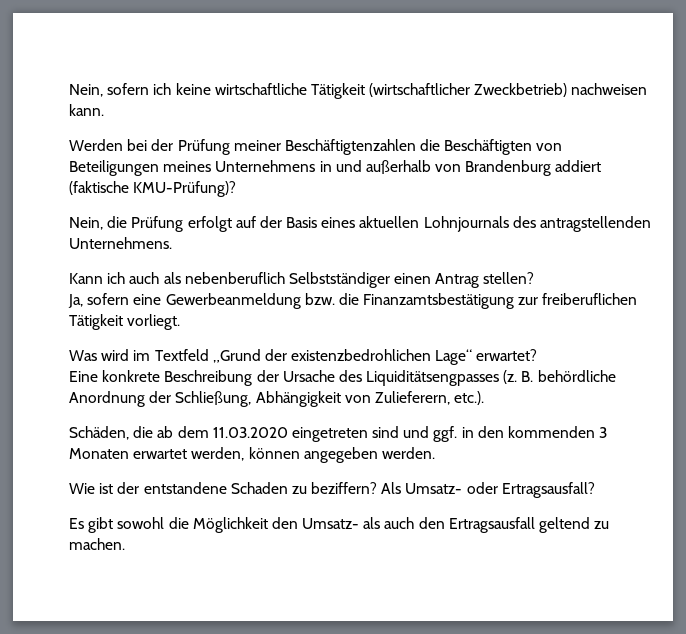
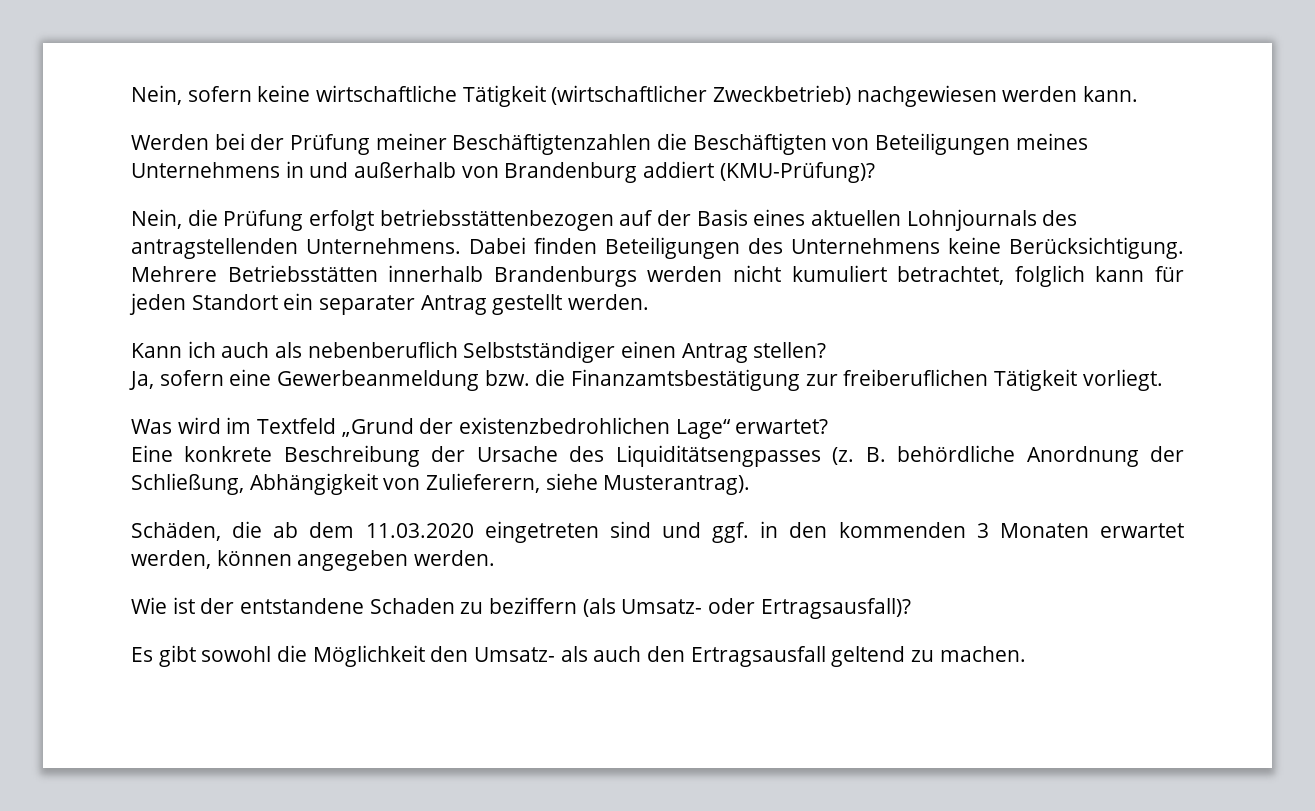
- Nein, sofern ich keine wirtschaftliche Tätigkeit (wirtschaftlicher Zweckbetrieb) nachweisen kann.
+ Nein, sofern keine wirtschaftliche Tätigkeit (wirtschaftlicher Zweckbetrieb) nachgewiesen werden kann.
- Werden bei der Prüfung meiner Beschäftigtenzahlen die Beschäftigten von Beteiligungen meines Unternehmens in und außerhalb von Brandenburg addiert (faktische KMU-Prüfung)?
+ Werden bei der Prüfung meiner Beschäftigtenzahlen die Beschäftigten von Beteiligungen meines Unternehmens in und außerhalb von Brandenburg addiert (KMU-Prüfung)?
- Nein, die Prüfung erfolgt auf der Basis eines aktuellen Lohnjournals des antragstellenden Unternehmens.
+ Nein, die Prüfung erfolgt betriebsstättenbezogen auf der Basis eines aktuellen Lohnjournals des antragstellenden Unternehmens. Dabei finden Beteiligungen des Unternehmens keine Berücksichtigung. Mehrere Betriebsstätten innerhalb Brandenburgs werden nicht kumuliert betrachtet, folglich kann für jeden Standort ein separater Antrag gestellt werden.
- B. behördliche Anordnung der Schließung, Abhängigkeit von Zulieferern, etc.).
+ B. behördliche Anordnung der Schließung, Abhängigkeit von Zulieferern, siehe Musterantrag).
- Wie ist der entstandene Schaden zu beziffern? Als Umsatz- oder Ertragsausfall?
+ Wie ist der entstandene Schaden zu beziffern (als Umsatz- oder Ertragsausfall)?

